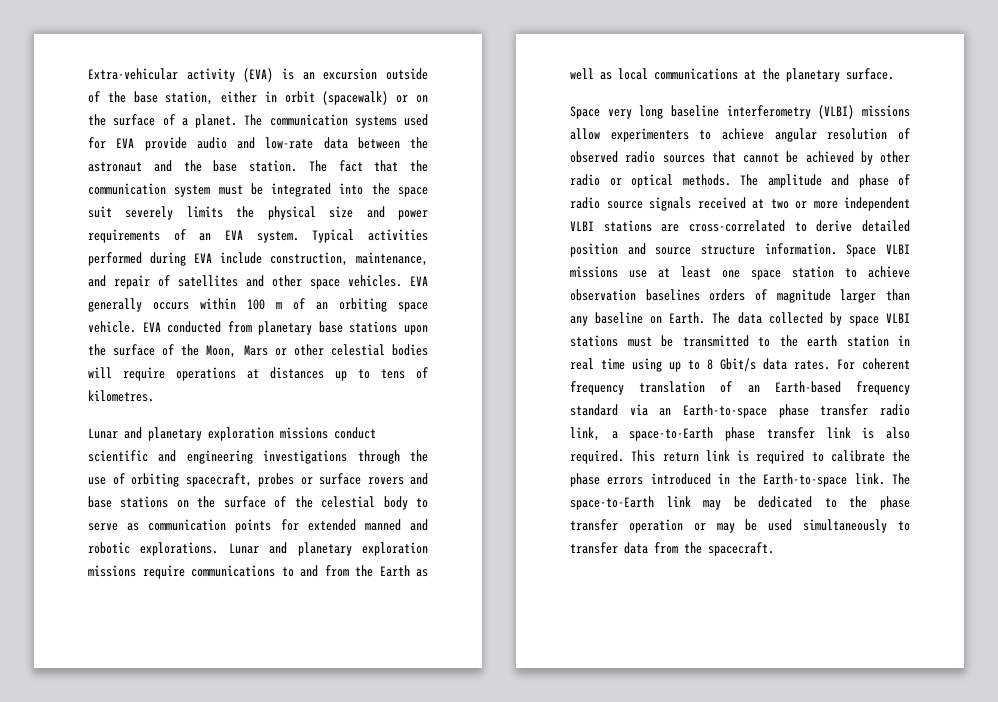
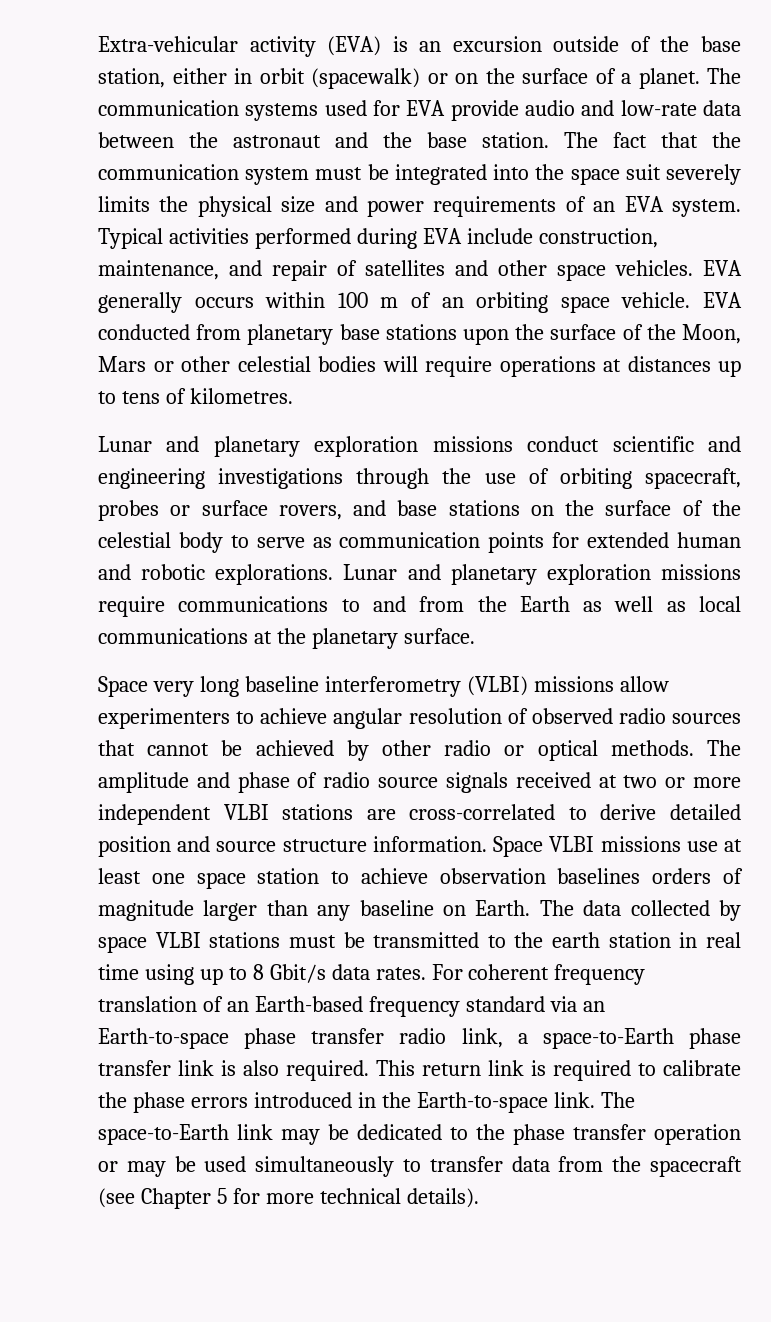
- Lunar and planetary exploration missions conduct scientific and engineering investigations through the use of orbiting spacecraft, probes or surface rovers and base stations on the surface of the celestial body to serve as communication points for extended manned and robotic explorations.
+ Lunar and planetary exploration missions conduct scientific and engineering investigations through the use of orbiting spacecraft, probes or surface rovers, and base stations on the surface of the celestial body to serve as communication points for extended human and robotic explorations.
- The space-to-Earth link may be dedicated to the phase transfer operation or may be used simultaneously to transfer data from the spacecraft.
+ The space-to-Earth link may be dedicated to the phase transfer operation or may be used simultaneously to transfer data from the spacecraft (see Chapter 5 for more technical details).

